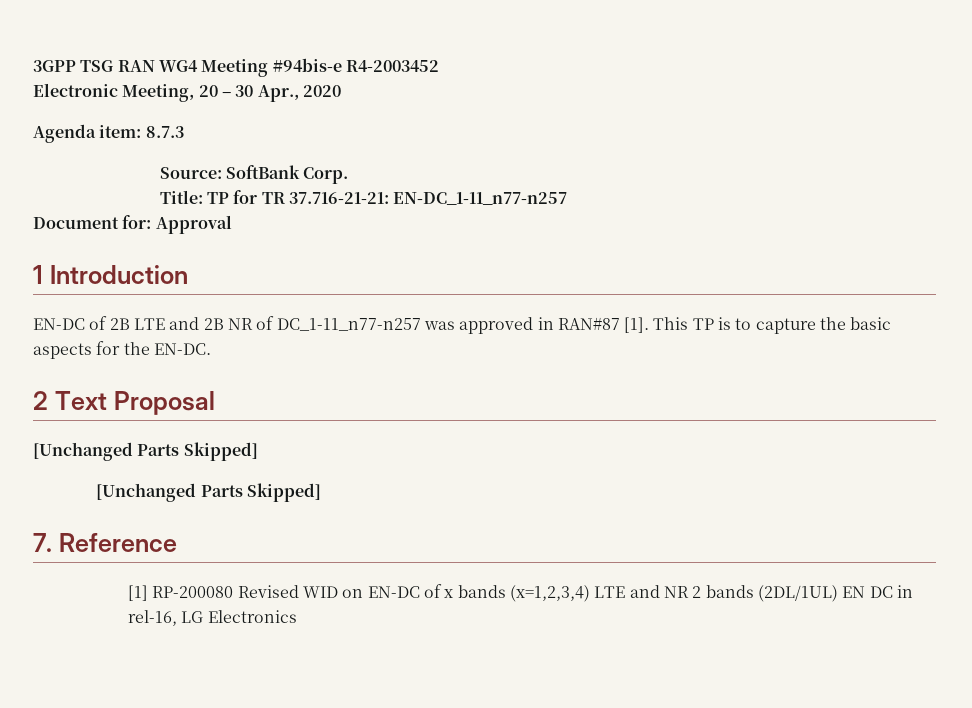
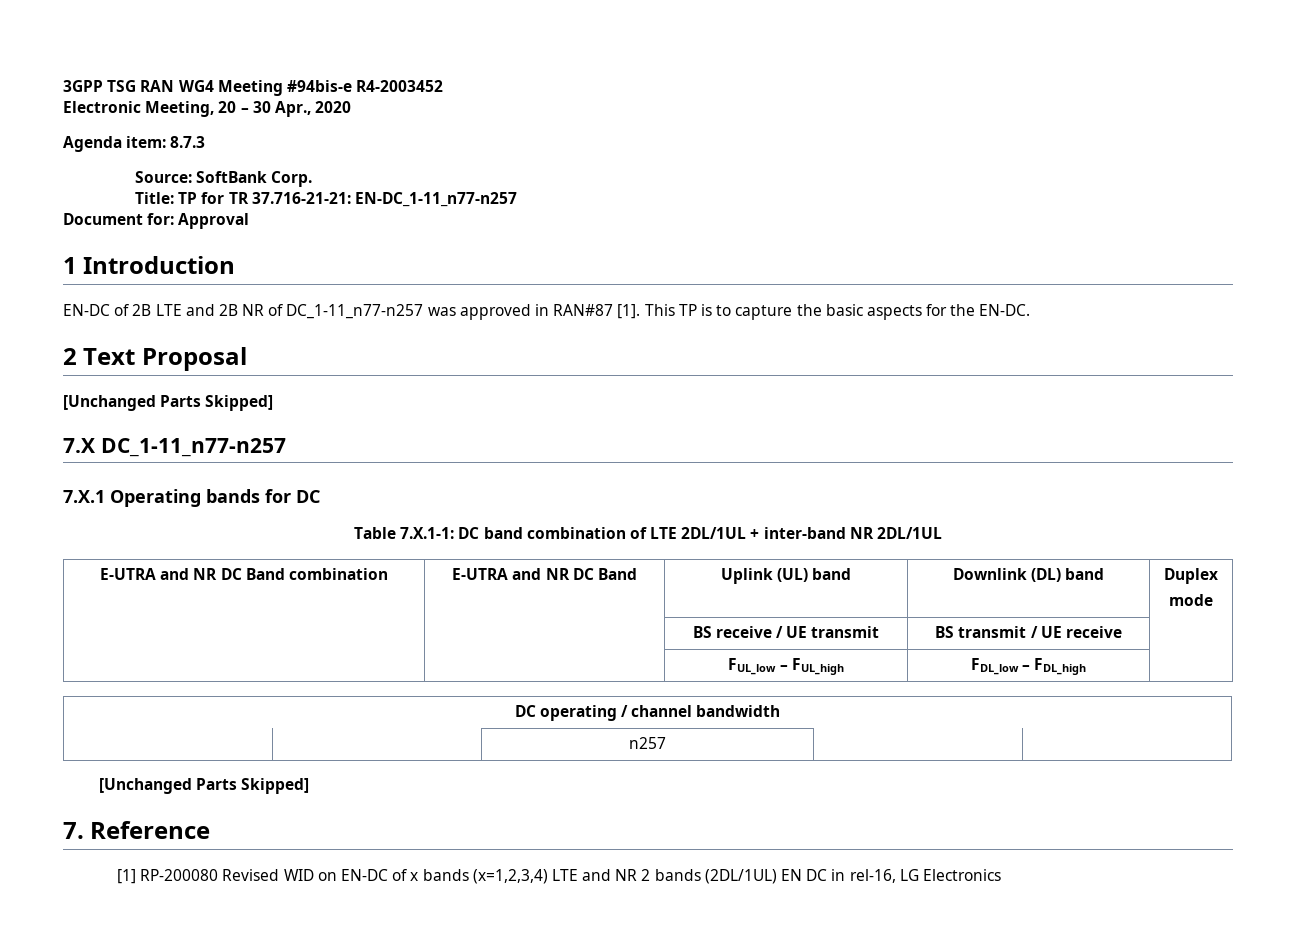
+ 7.X DC_1-11_n77-n257
+ 7.X.1 Operating bands for DC
+ Table 7.X.1-1: DC band combination of LTE 2DL/1UL + inter-band NR 2DL/1UL
+ E-UTRA and NR DC Band combination | E-UTRA and NR DC Band | Uplink (UL) band | Downlink (DL) band | Duplex
+ mode
+ | | BS receive / UE transmit | BS transmit / UE receive |
+ | | FUL_low – FUL_high | FDL_low – FDL_high |
+ DC operating / channel bandwidth
+ | | n257 | |

